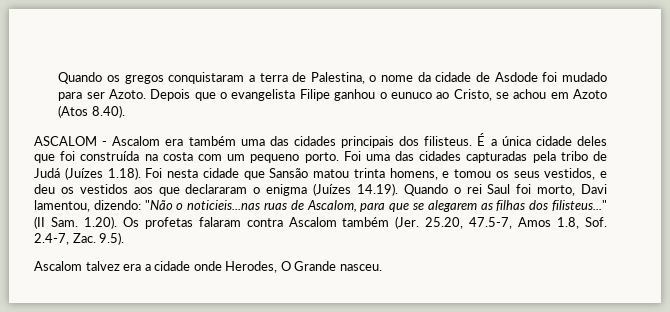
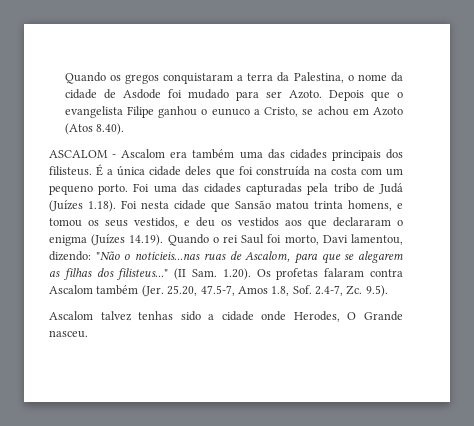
- Quando os gregos conquistaram a terra de Palestina, o nome da cidade de Asdode foi mudado para ser Azoto.
+ Quando os gregos conquistaram a terra da Palestina, o nome da cidade de Asdode foi mudado para ser Azoto.
- Depois que o evangelista Filipe ganhou o eunuco ao Cristo, se achou em Azoto (Atos 8.40).
+ Depois que o evangelista Filipe ganhou o eunuco a Cristo, se achou em Azoto (Atos 8.40).
- (II Sam. 1.20). Os profetas falaram contra Ascalom também (Jer. 25.20, 47.5-7, Amos 1.8, Sof. 2.4-7, Zac. 9.5).
+ (II Sam. 1.20). Os profetas falaram contra Ascalom também (Jer. 25.20, 47.5-7, Amos 1.8, Sof. 2.4-7, Zc. 9.5).
- Ascalom talvez era a cidade onde Herodes, O Grande nasceu.
+ Ascalom talvez tenhas sido a cidade onde Herodes, O Grande nasceu.

